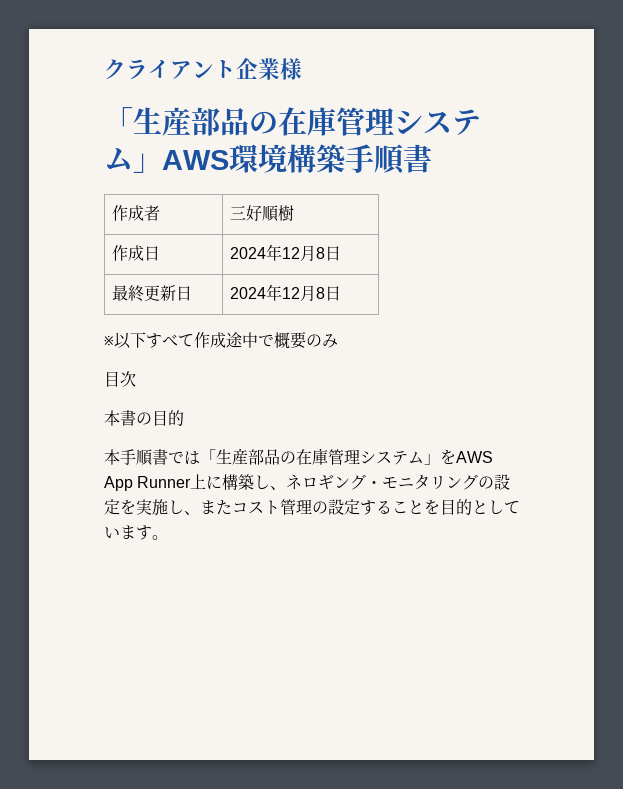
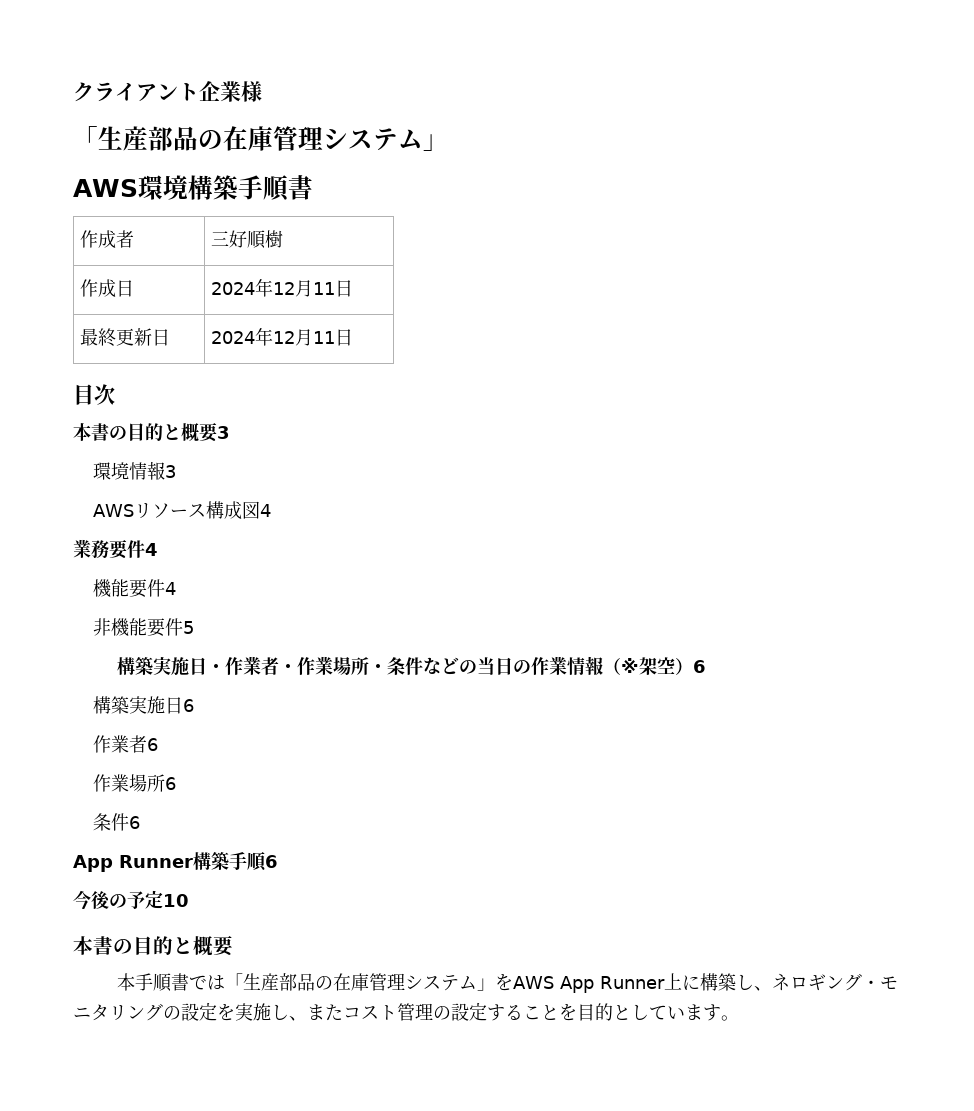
  クライアント企業様
- 「生産部品の在庫管理システム」AWS環境構築手順書
+ 「生産部品の在庫管理システム」
+ AWS環境構築手順書
- 作成日 | 2024年12月8日
+ 作成日 | 2024年12月11日
- 最終更新日 | 2024年12月8日
- ※以下すべて作成途中で概要のみ
+ 最終更新日 | 2024年12月11日
  目次
- 本書の目的
+ 本書の目的と概要3
+ 環境情報3
+ AWSリソース構成図4
+ 業務要件4
+ 機能要件4
+ 非機能要件5
+ 構築実施日・作業者・作業場所・条件などの当日の作業情報（※架空）6
+ 構築実施日6
+ 作業者6
+ 作業場所6
+ 条件6
+ App Runner構築手順6
+ 今後の予定10
+ 本書の目的と概要

